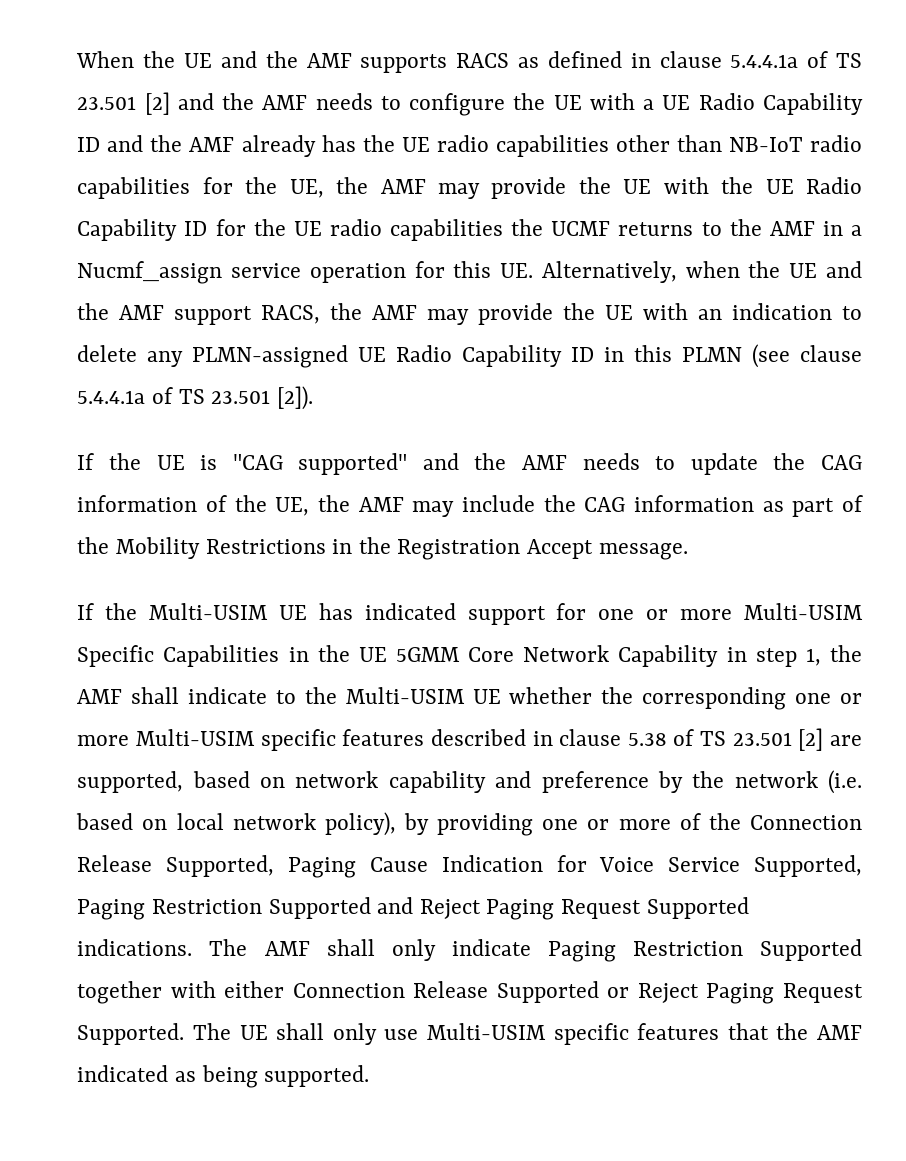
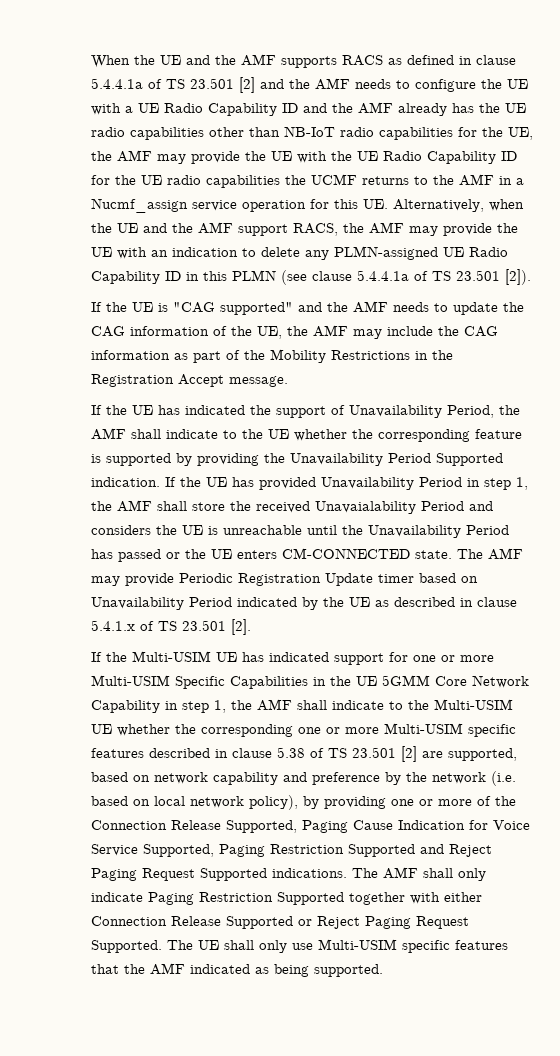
+ If the UE has indicated the support of Unavailability Period, the AMF shall indicate to the UE whether the corresponding feature is supported by providing the Unavailability Period Supported indication. If the UE has provided Unavailability Period in step 1, the AMF shall store the received Unavaialability Period and considers the UE is unreachable until the Unavailability Period has passed or the UE enters CM-CONNECTED state. The AMF may provide Periodic Registration Update timer based on Unavailability Period indicated by the UE as described in clause 5.4.1.x of TS 23.501 [2].

